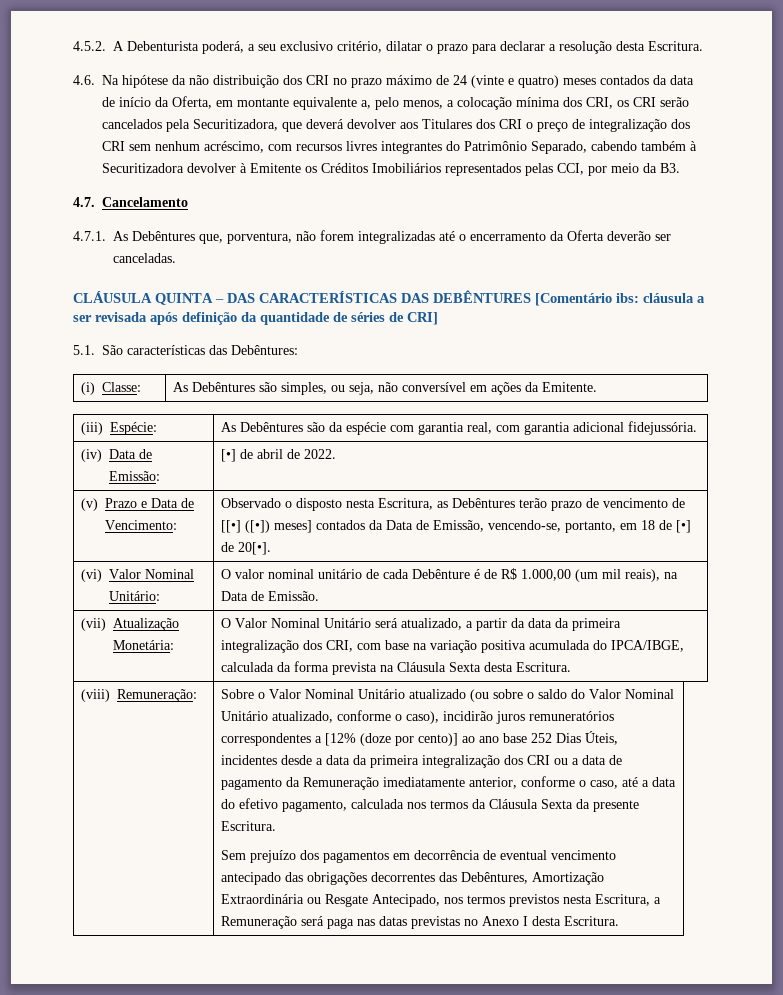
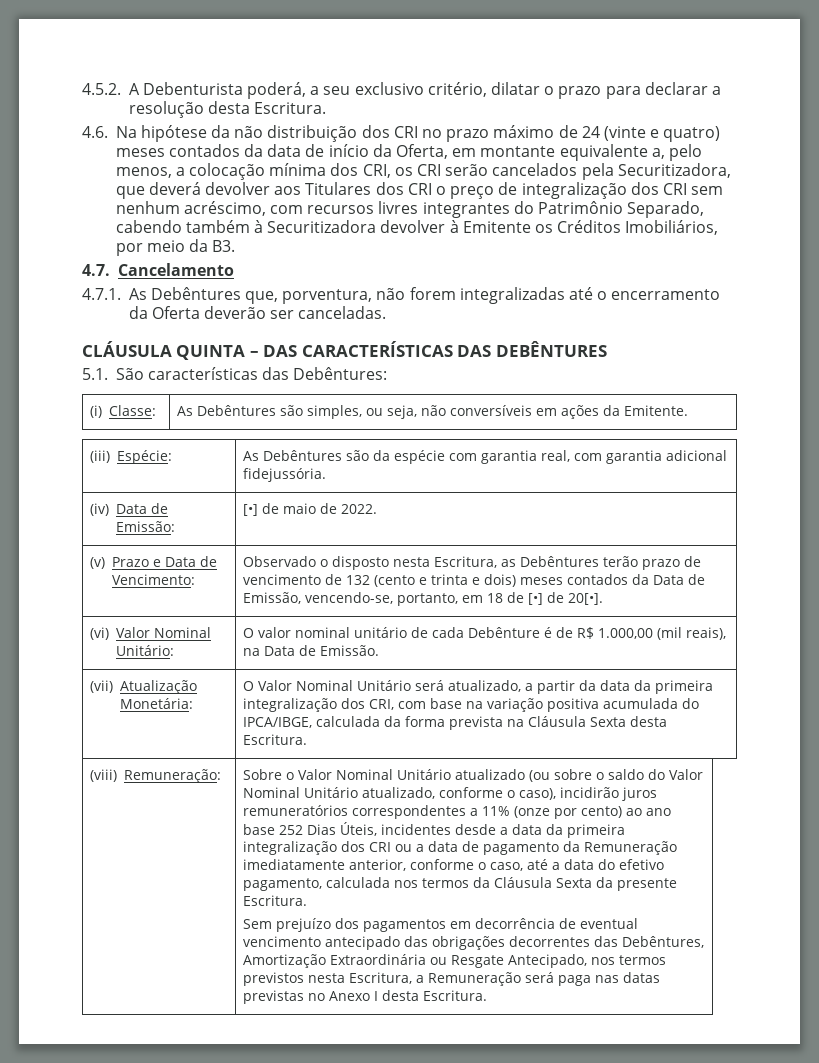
- 4.6. Na hipótese da não distribuição dos CRI no prazo máximo de 24 (vinte e quatro) meses contados da data de início da Oferta, em montante equivalente a, pelo menos, a colocação mínima dos CRI, os CRI serão cancelados pela Securitizadora, que deverá devolver aos Titulares dos CRI o preço de integralização dos CRI sem nenhum acréscimo, com recursos livres integrantes do Patrimônio Separado, cabendo também à Securitizadora devolver à Emitente os Créditos Imobiliários representados pelas CCI, por meio da B3.
+ 4.6. Na hipótese da não distribuição dos CRI no prazo máximo de 24 (vinte e quatro) meses contados da data de início da Oferta, em montante equivalente a, pelo menos, a colocação mínima dos CRI, os CRI serão cancelados pela Securitizadora, que deverá devolver aos Titulares dos CRI o preço de integralização dos CRI sem nenhum acréscimo, com recursos livres integrantes do Patrimônio Separado, cabendo também à Securitizadora devolver à Emitente os Créditos Imobiliários, por meio da B3.
- CLÁUSULA QUINTA – DAS CARACTERÍSTICAS DAS DEBÊNTURES [Comentário ibs: cláusula a ser revisada após definição da quantidade de séries de CRI]
+ CLÁUSULA QUINTA – DAS CARACTERÍSTICAS DAS DEBÊNTURES
- (i) Classe: | As Debêntures são simples, ou seja, não conversível em ações da Emitente.
+ (i) Classe: | As Debêntures são simples, ou seja, não conversíveis em ações da Emitente.
- (iv) Data de Emissão: | [•] de abril de 2022.
+ (iv) Data de Emissão: | [•] de maio de 2022.
- (v) Prazo e Data de Vencimento: | Observado o disposto nesta Escritura, as Debêntures terão prazo de vencimento de [[•] ([•]) meses] contados da Data de Emissão, vencendo-se, portanto, em 18 de [•] de 20[•].
+ (v) Prazo e Data de Vencimento: | Observado o disposto nesta Escritura, as Debêntures terão prazo de vencimento de 132 (cento e trinta e dois) meses contados da Data de Emissão, vencendo-se, portanto, em 18 de [•] de 20[•].
- (vi) Valor Nominal Unitário: | O valor nominal unitário de cada Debênture é de R$ 1.000,00 (um mil reais), na Data de Emissão.
+ (vi) Valor Nominal Unitário: | O valor nominal unitário de cada Debênture é de R$ 1.000,00 (mil reais), na Data de Emissão.
- Sobre o Valor Nominal Unitário atualizado (ou sobre o saldo do Valor Nominal Unitário atualizado, conforme o caso), incidirão juros remuneratórios correspondentes a [12% (doze por cento)] ao ano base 252 Dias Úteis, incidentes desde a data da primeira integralização dos CRI ou a data de pagamento da Remuneração imediatamente anterior, conforme o caso, até a data do efetivo pagamento, calculada nos termos da Cláusula Sexta da presente Escritura.
+ Sobre o Valor Nominal Unitário atualizado (ou sobre o saldo do Valor Nominal Unitário atualizado, conforme o caso), incidirão juros remuneratórios correspondentes a 11% (onze por cento) ao ano base 252 Dias Úteis, incidentes desde a data da primeira integralização dos CRI ou a data de pagamento da Remuneração imediatamente anterior, conforme o caso, até a data do efetivo pagamento, calculada nos termos da Cláusula Sexta da presente Escritura.

